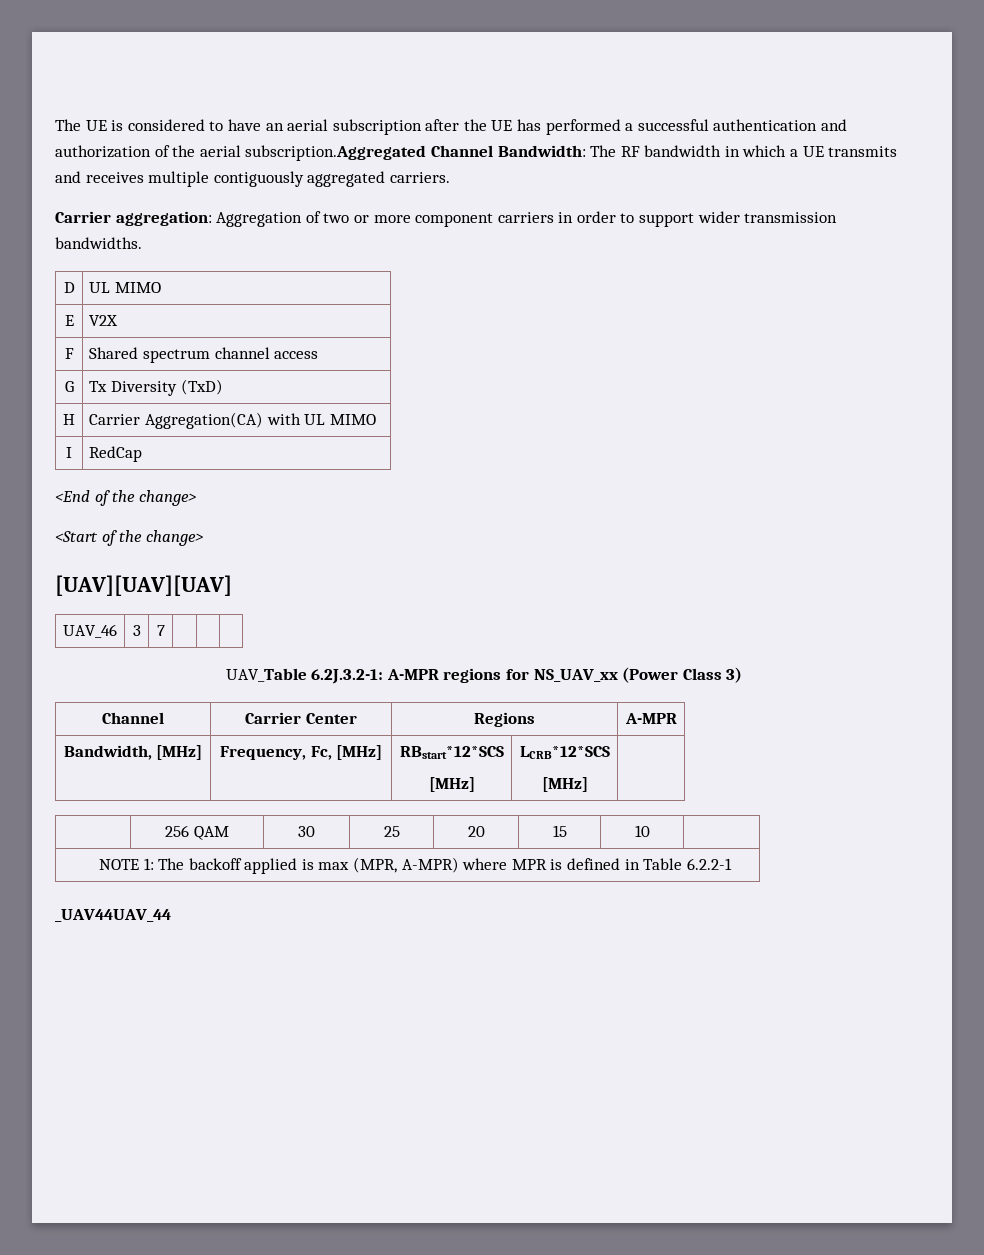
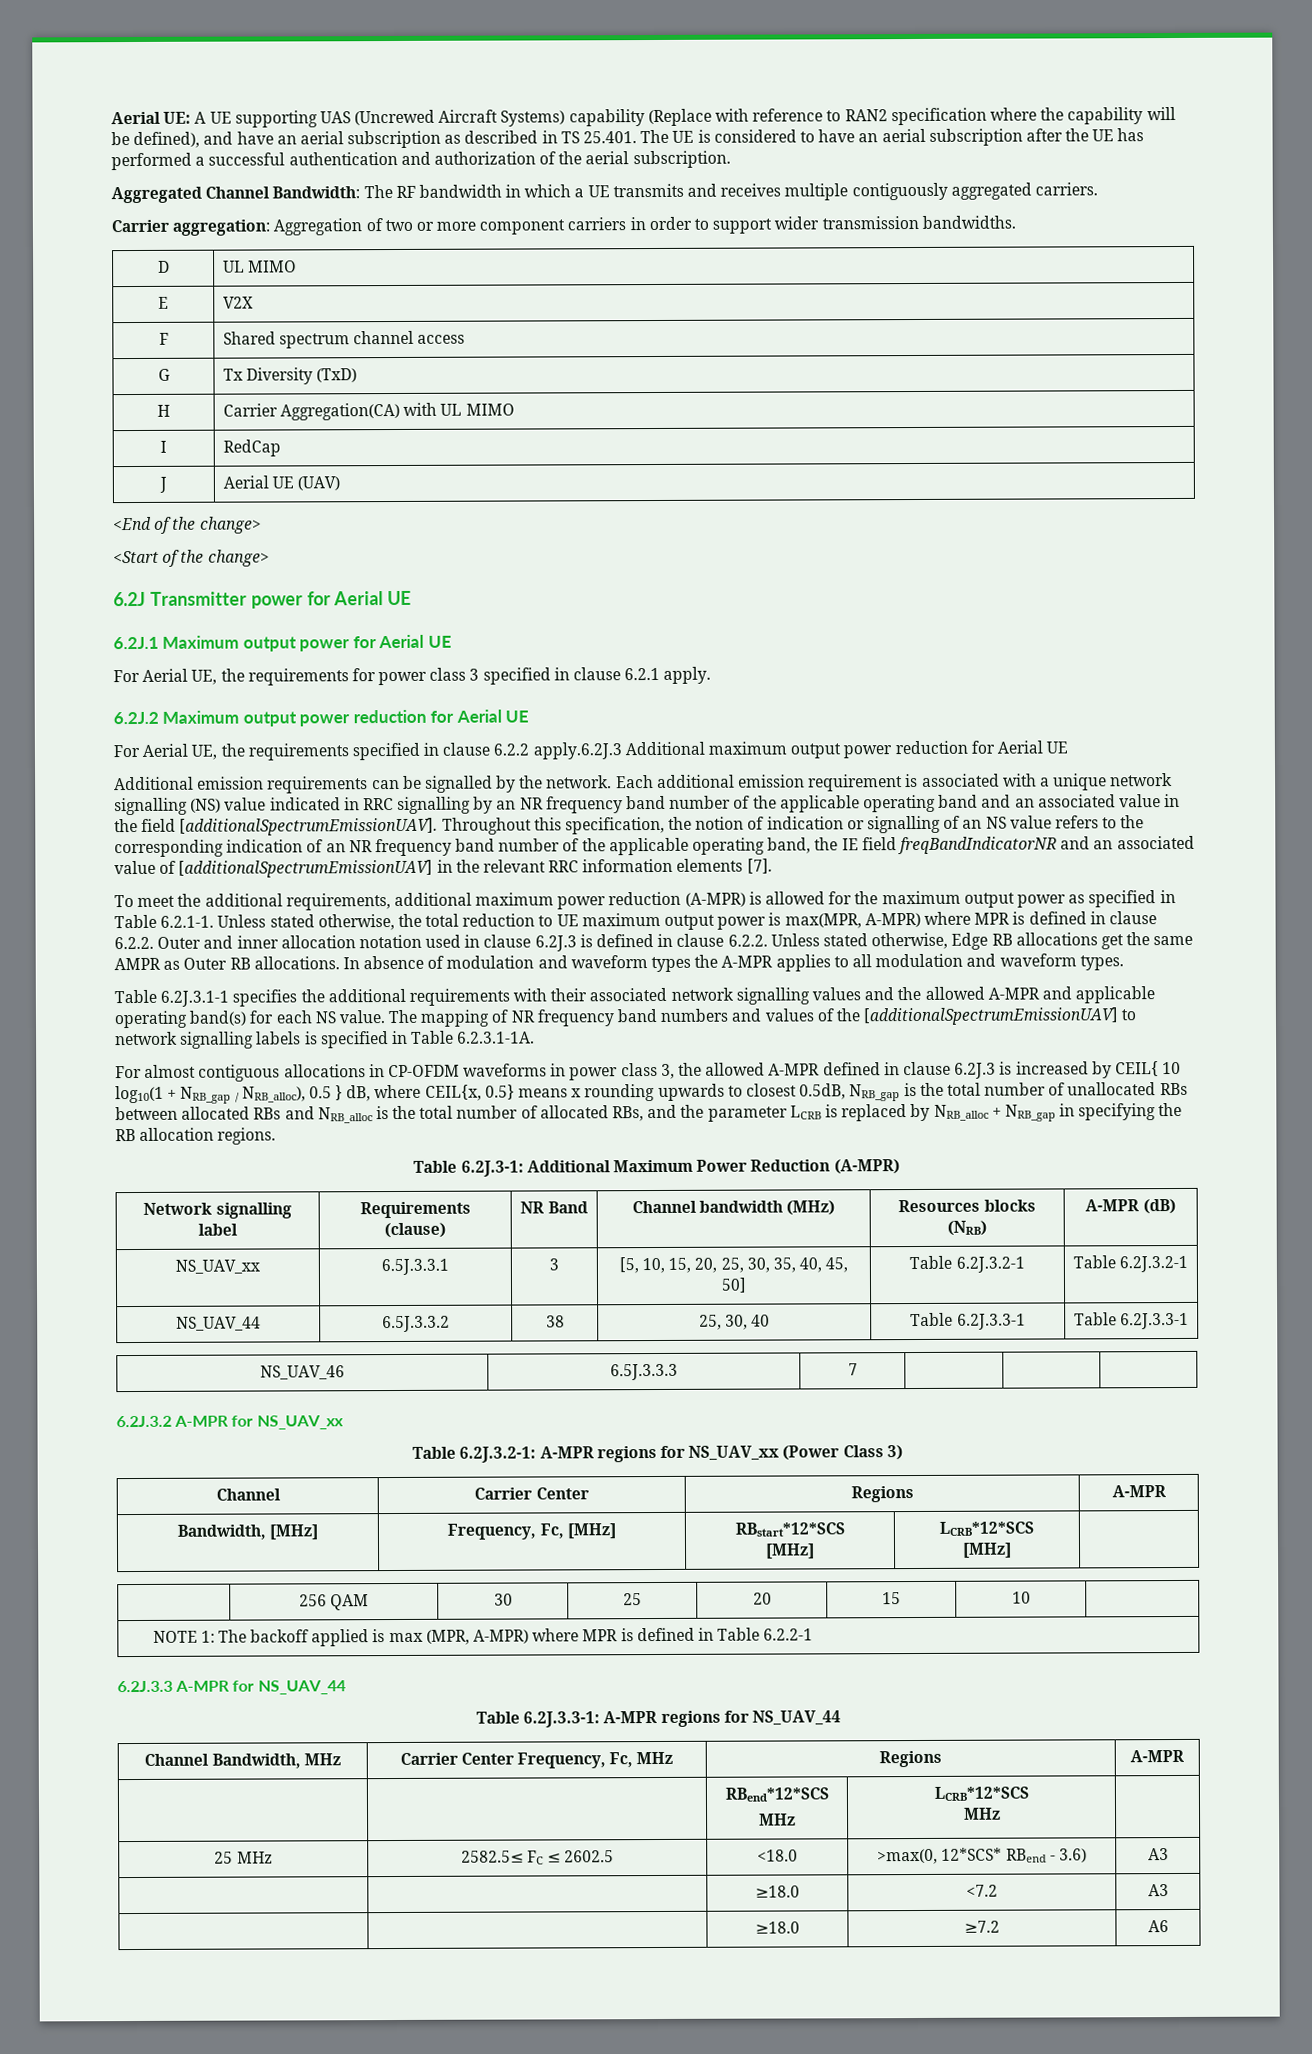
- The UE is considered to have an aerial subscription after the UE has performed a successful authentication and authorization of the aerial subscription.Aggregated Channel Bandwidth: The RF bandwidth in which a UE transmits and receives multiple contiguously aggregated carriers.
+ Aerial UE: A UE supporting UAS (Uncrewed Aircraft Systems) capability (Replace with reference to RAN2 specification where the capability will be defined), and have an aerial subscription as described in TS 25.401. The UE is considered to have an aerial subscription after the UE has performed a successful authentication and authorization of the aerial subscription.
+ Aggregated Channel Bandwidth: The RF bandwidth in which a UE transmits and receives multiple contiguously aggregated carriers.
+ J | Aerial UE (UAV)
- [UAV][UAV][UAV]
- UAV_46 | 3 | 7 | | |
- UAV_Table 6.2J.3.2-1: A-MPR regions for NS_UAV_xx (Power Class 3)
+ 6.2J Transmitter power for Aerial UE
+ 6.2J.1 Maximum output power for Aerial UE
+ For Aerial UE, the requirements for power class 3 specified in clause 6.2.1 apply.
+ 6.2J.2 Maximum output power reduction for Aerial UE
+ For Aerial UE, the requirements specified in clause 6.2.2 apply.6.2J.3 Additional maximum output power reduction for Aerial UE
+ Additional emission requirements can be signalled by the network. Each additional emission requirement is associated with a unique network signalling (NS) value indicated in RRC signalling by an NR frequency band number of the applicable operating band and an associated value in the field [additionalSpectrumEmissionUAV]. Throughout this specification, the notion of indication or signalling of an NS value refers to the corresponding indication of an NR frequency band number of the applicable operating band, the IE field freqBandIndicatorNR and an associated value of [additionalSpectrumEmissionUAV] in the relevant RRC information elements [7].
+ To meet the additional requirements, additional maximum power reduction (A-MPR) is allowed for the maximum output power as specified in Table 6.2.1-1. Unless stated otherwise, the total reduction to UE maximum output power is max(MPR, A-MPR) where MPR is defined in clause 6.2.2. Outer and inner allocation notation used in clause 6.2J.3 is defined in clause 6.2.2. Unless stated otherwise, Edge RB allocations get the same AMPR as Outer RB allocations. In absence of modulation and waveform types the A-MPR applies to all modulation and waveform types.
+ Table 6.2J.3.1-1 specifies the additional requirements with their associated network signalling values and the allowed A-MPR and applicable operating band(s) for each NS value. The mapping of NR frequency band numbers and values of the [additionalSpectrumEmissionUAV] to network signalling labels is specified in Table 6.2.3.1-1A.
+ For almost contiguous allocations in CP-OFDM waveforms in power class 3, the allowed A-MPR defined in clause 6.2J.3 is increased by CEIL{ 10 log10(1 + NRB_gap / NRB_alloc), 0.5 } dB, where CEIL{x, 0.5} means x rounding upwards to closest 0.5dB, NRB_gap is the total number of unallocated RBs between allocated RBs and NRB_alloc is the total number of allocated RBs, and the parameter LCRB is replaced by NRB_alloc + NRB_gap in specifying the RB allocation regions.
+ Table 6.2J.3-1: Additional Maximum Power Reduction (A-MPR)
+ Network signalling label | Requirements (clause) | NR Band | Channel bandwidth (MHz) | Resources blocks (NRB) | A-MPR (dB)
+ NS_UAV_xx | 6.5J.3.3.1 | 3 | [5, 10, 15, 20, 25, 30, 35, 40, 45, 50] | Table 6.2J.3.2-1 | Table 6.2J.3.2-1
+ NS_UAV_44 | 6.5J.3.3.2 | 38 | 25, 30, 40 | Table 6.2J.3.3-1 | Table 6.2J.3.3-1
+ NS_UAV_46 | 6.5J.3.3.3 | 7 | | |
+ 6.2J.3.2 A-MPR for NS_UAV_xx
+ Table 6.2J.3.2-1: A-MPR regions for NS_UAV_xx (Power Class 3)
- _UAV44UAV_44
+ 6.2J.3.3 A-MPR for NS_UAV_44
+ Table 6.2J.3.3-1: A-MPR regions for NS_UAV_44
+ Channel Bandwidth, MHz | Carrier Center Frequency, Fc, MHz | Regions | A-MPR
+ | | RBend*12*SCS
+ MHz | LCRB*12*SCS
+ MHz |
+ 25 MHz | 2582.5≤ FC ≤ 2602.5 | <18.0 | >max(0, 12*SCS* RBend - 3.6) | A3
+ | | ≥18.0 | <7.2 | A3
+ | | ≥18.0 | ≥7.2 | A6

